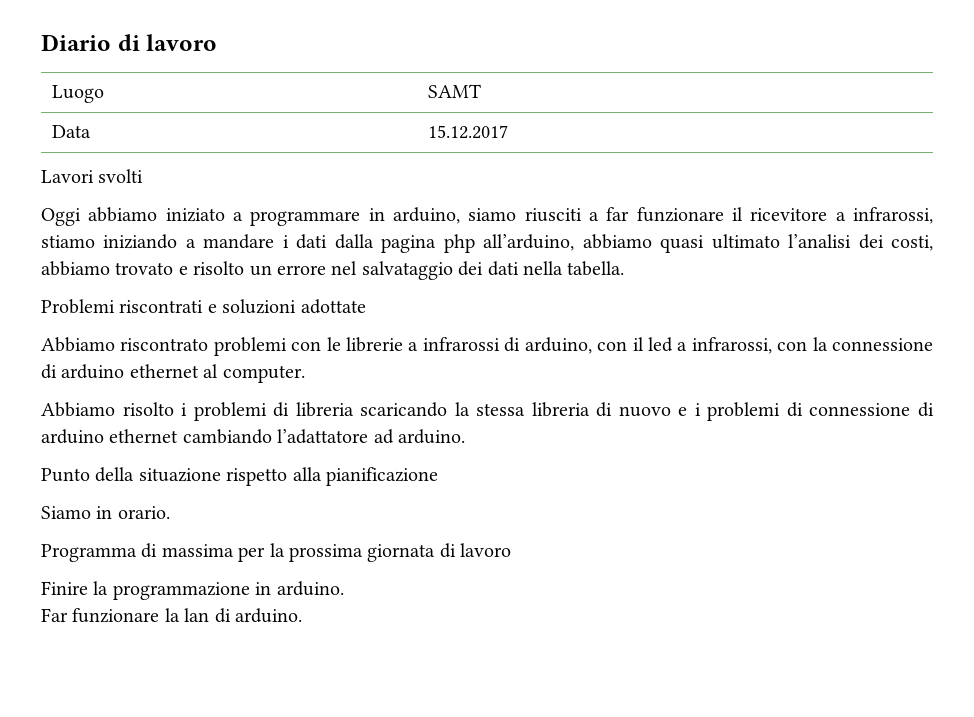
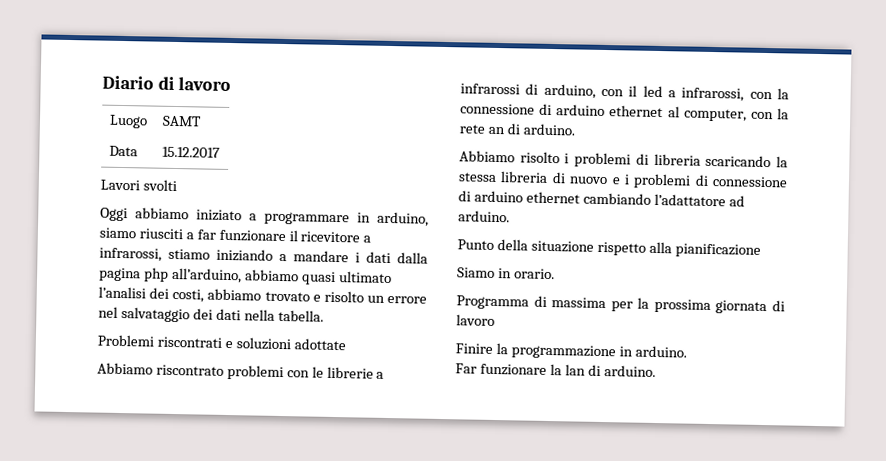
- Abbiamo riscontrato problemi con le librerie a infrarossi di arduino, con il led a infrarossi, con la connessione di arduino ethernet al computer.
+ Abbiamo riscontrato problemi con le librerie a infrarossi di arduino, con il led a infrarossi, con la connessione di arduino ethernet al computer, con la rete an di arduino.

